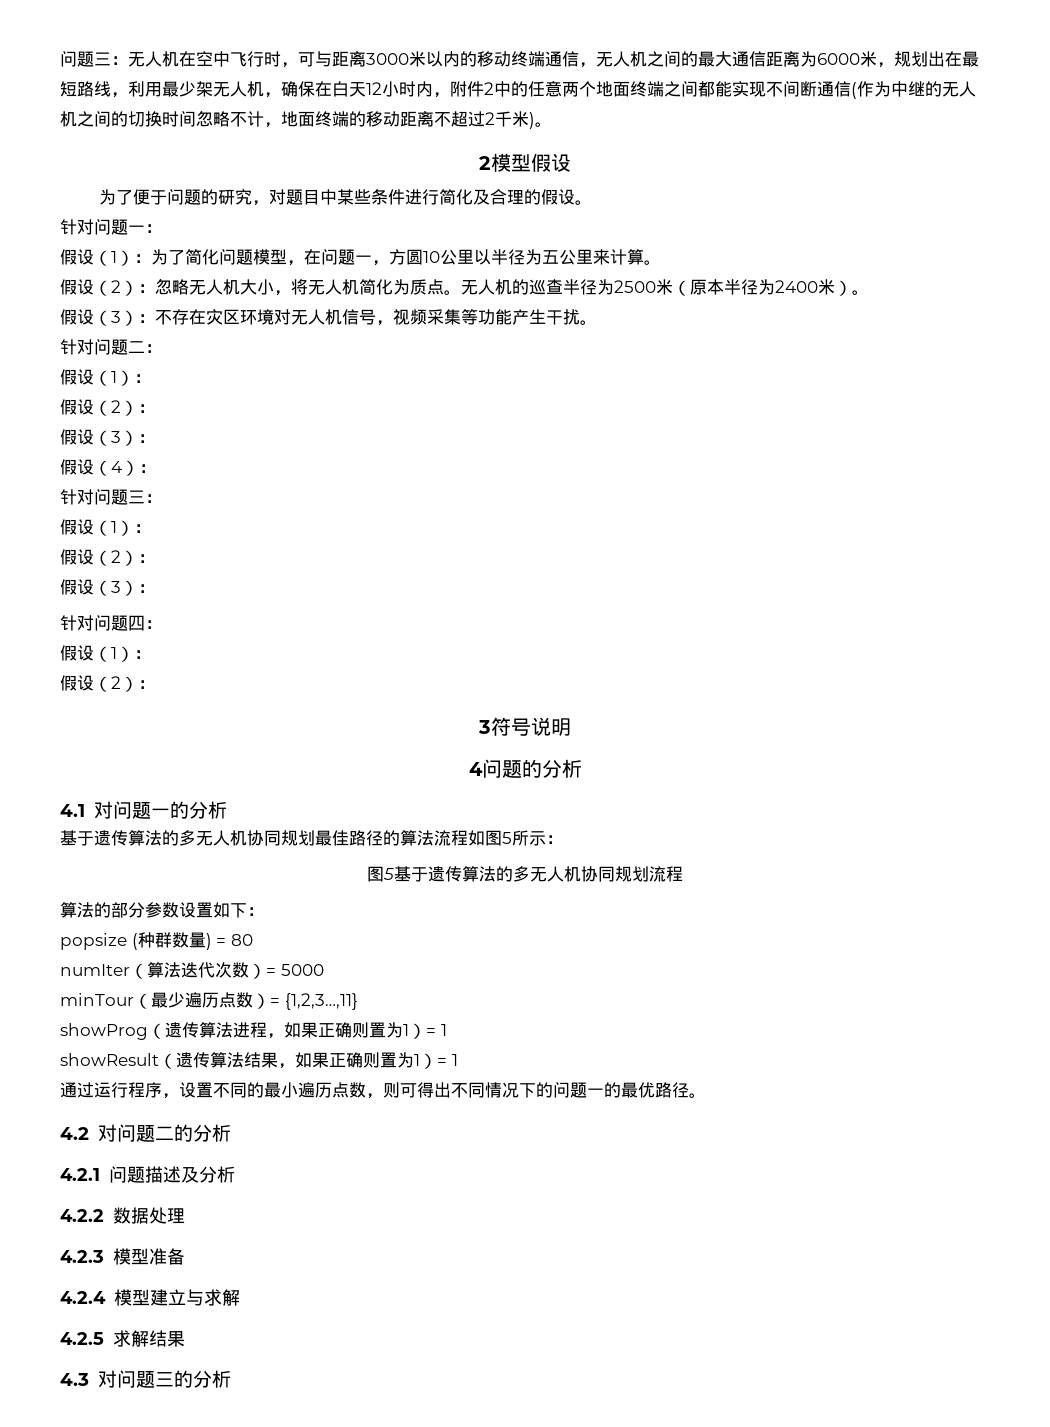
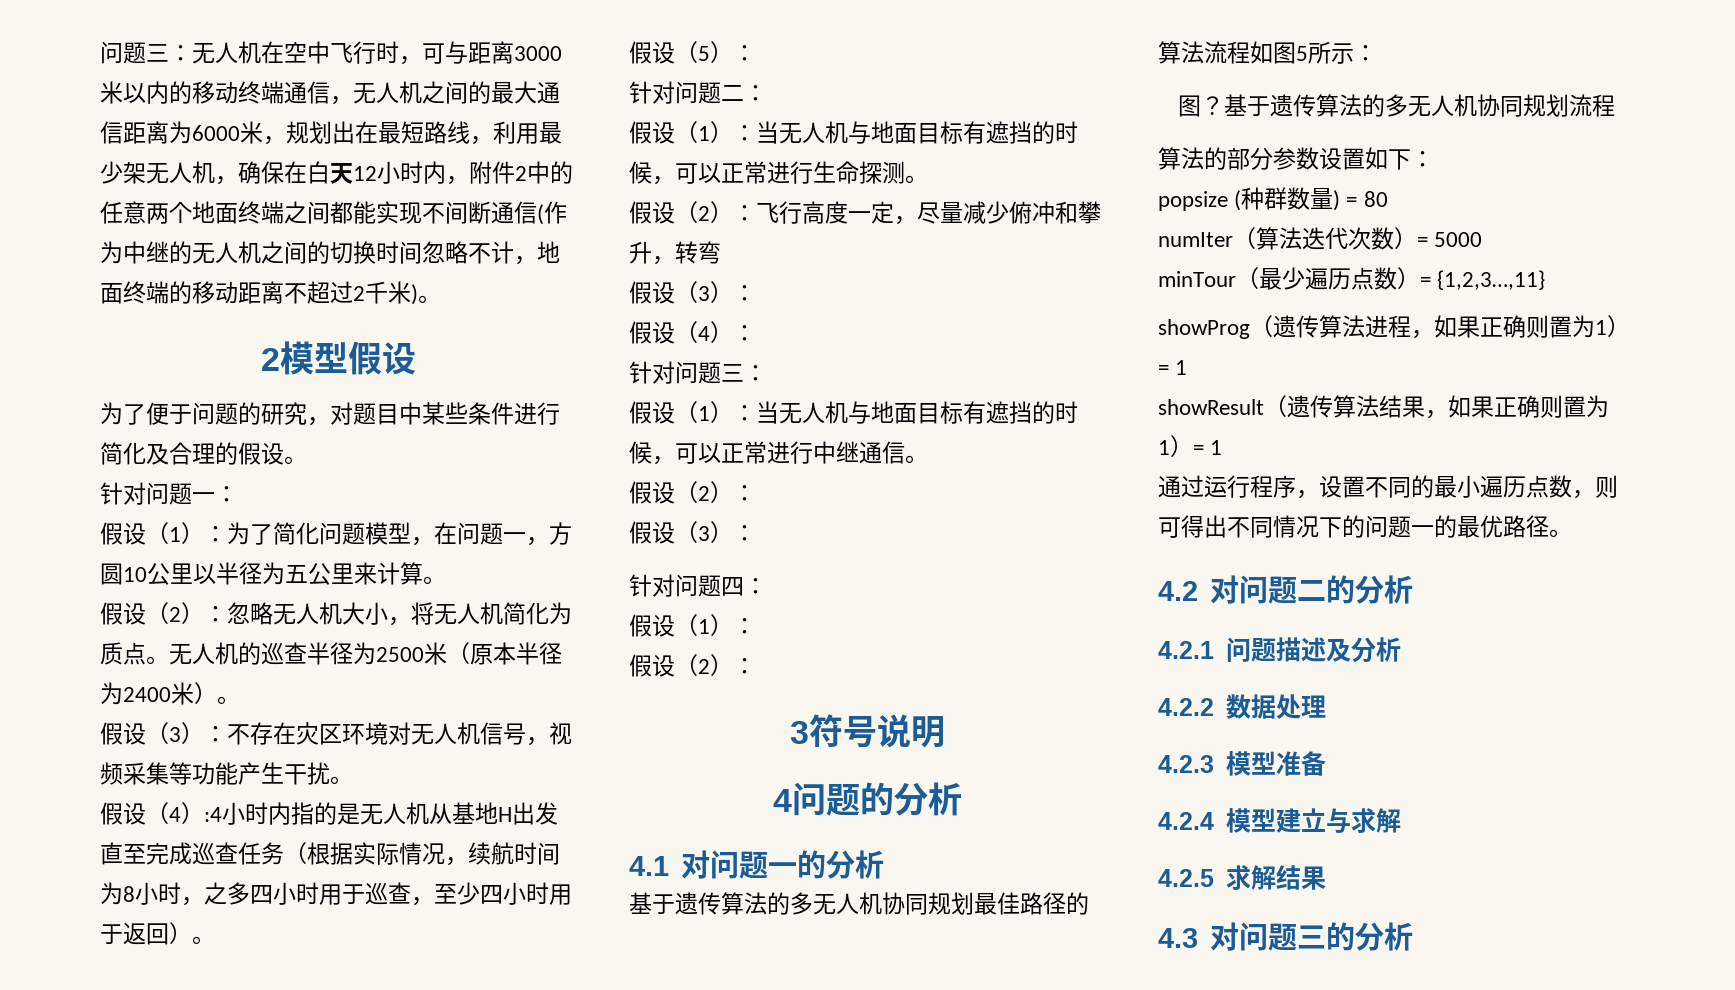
+ 假设（4）:4小时内指的是无人机从基地H出发直至完成巡查任务（根据实际情况，续航时间为8小时，之多四小时用于巡查，至少四小时用于返回）。
+ 假设（5）：
  针对问题二：
- 假设（1）：
- 假设（2）：
+ 假设（1）：当无人机与地面目标有遮挡的时候，可以正常进行生命探测。
+ 假设（2）：飞行高度一定，尽量减少俯冲和攀升，转弯
  针对问题三：
- 假设（1）：
+ 假设（1）：当无人机与地面目标有遮挡的时候，可以正常进行中继通信。
- 图5基于遗传算法的多无人机协同规划流程
+ 图？基于遗传算法的多无人机协同规划流程

